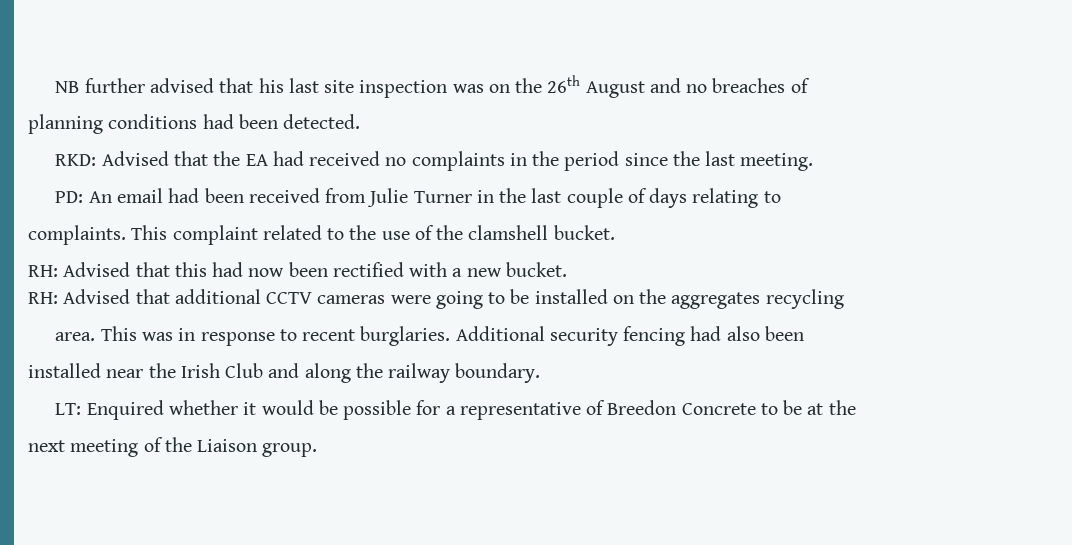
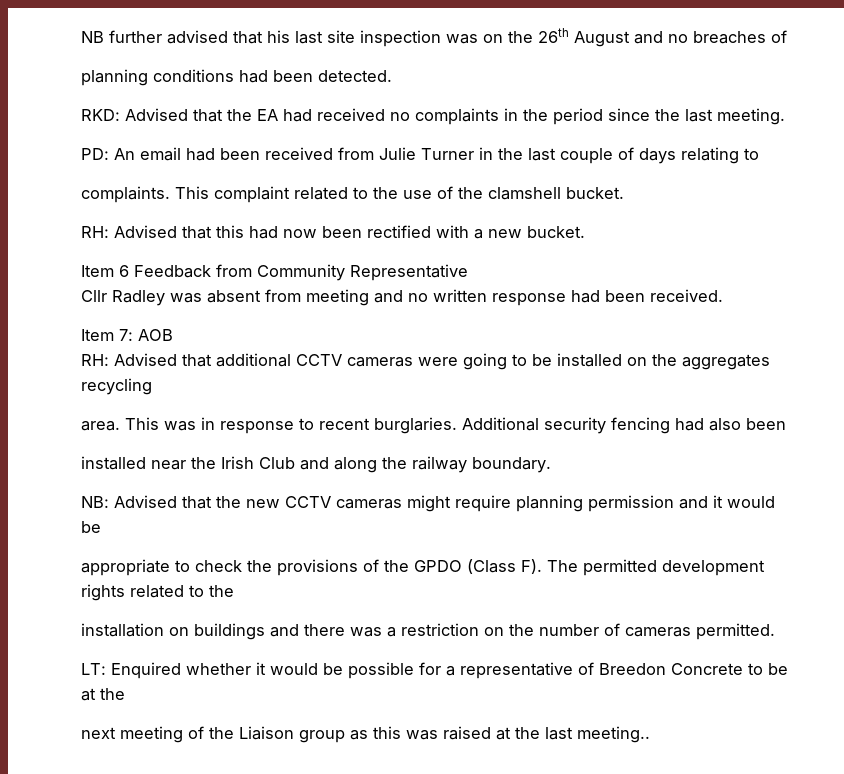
+ Item 6 Feedback from Community Representative
+ Cllr Radley was absent from meeting and no written response had been received.
+ Item 7: AOB
+ NB: Advised that the new CCTV cameras might require planning permission and it would be
+ appropriate to check the provisions of the GPDO (Class F). The permitted development rights related to the
+ installation on buildings and there was a restriction on the number of cameras permitted.
- next meeting of the Liaison group.
+ next meeting of the Liaison group as this was raised at the last meeting..

